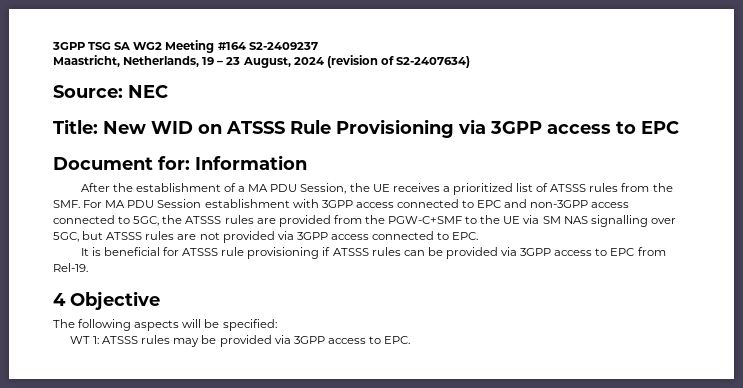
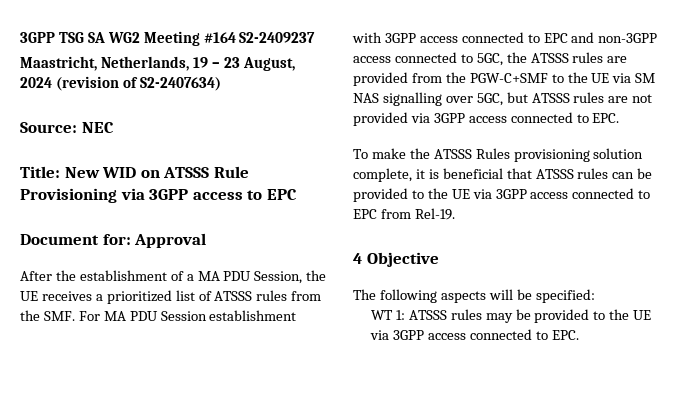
- Document for: Information
+ Document for: Approval
- It is beneficial for ATSSS rule provisioning if ATSSS rules can be provided via 3GPP access to EPC from Rel-19.
+ To make the ATSSS Rules provisioning solution complete, it is beneficial that ATSSS rules can be provided to the UE via 3GPP access connected to EPC from Rel-19.
- WT 1: ATSSS rules may be provided via 3GPP access to EPC.
+ WT 1: ATSSS rules may be provided to the UE via 3GPP access connected to EPC.

